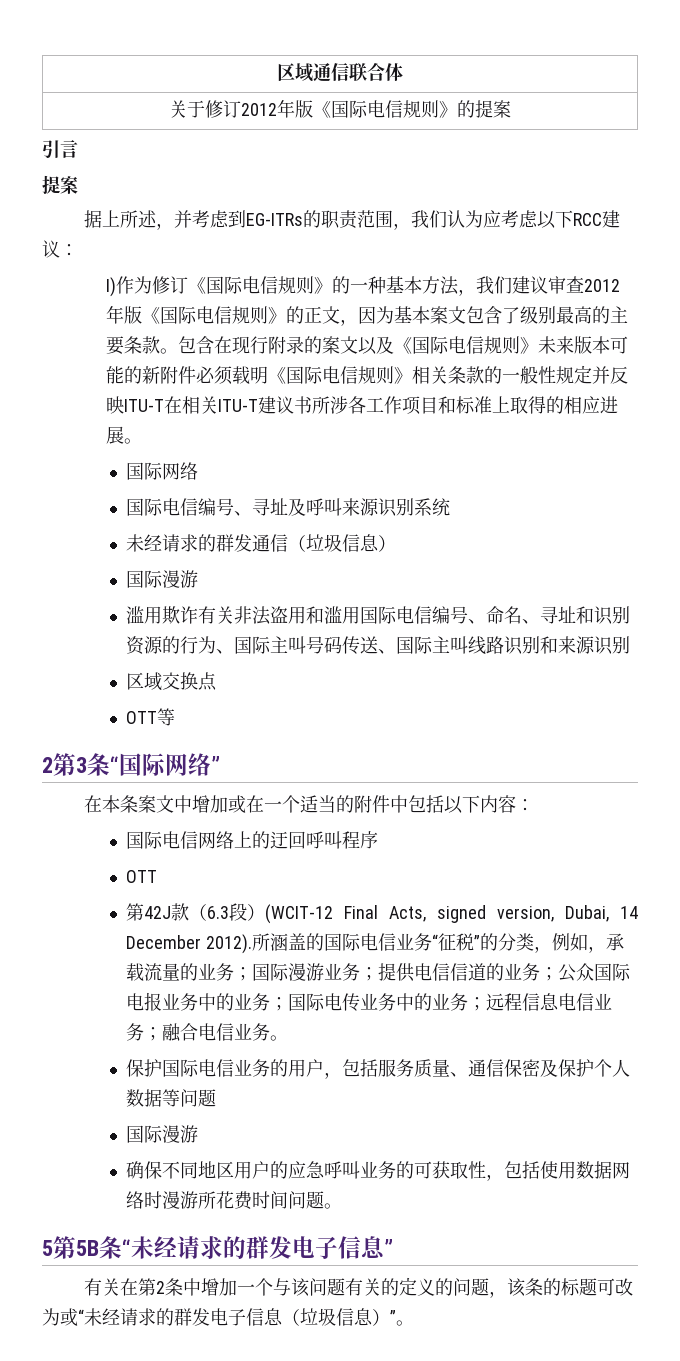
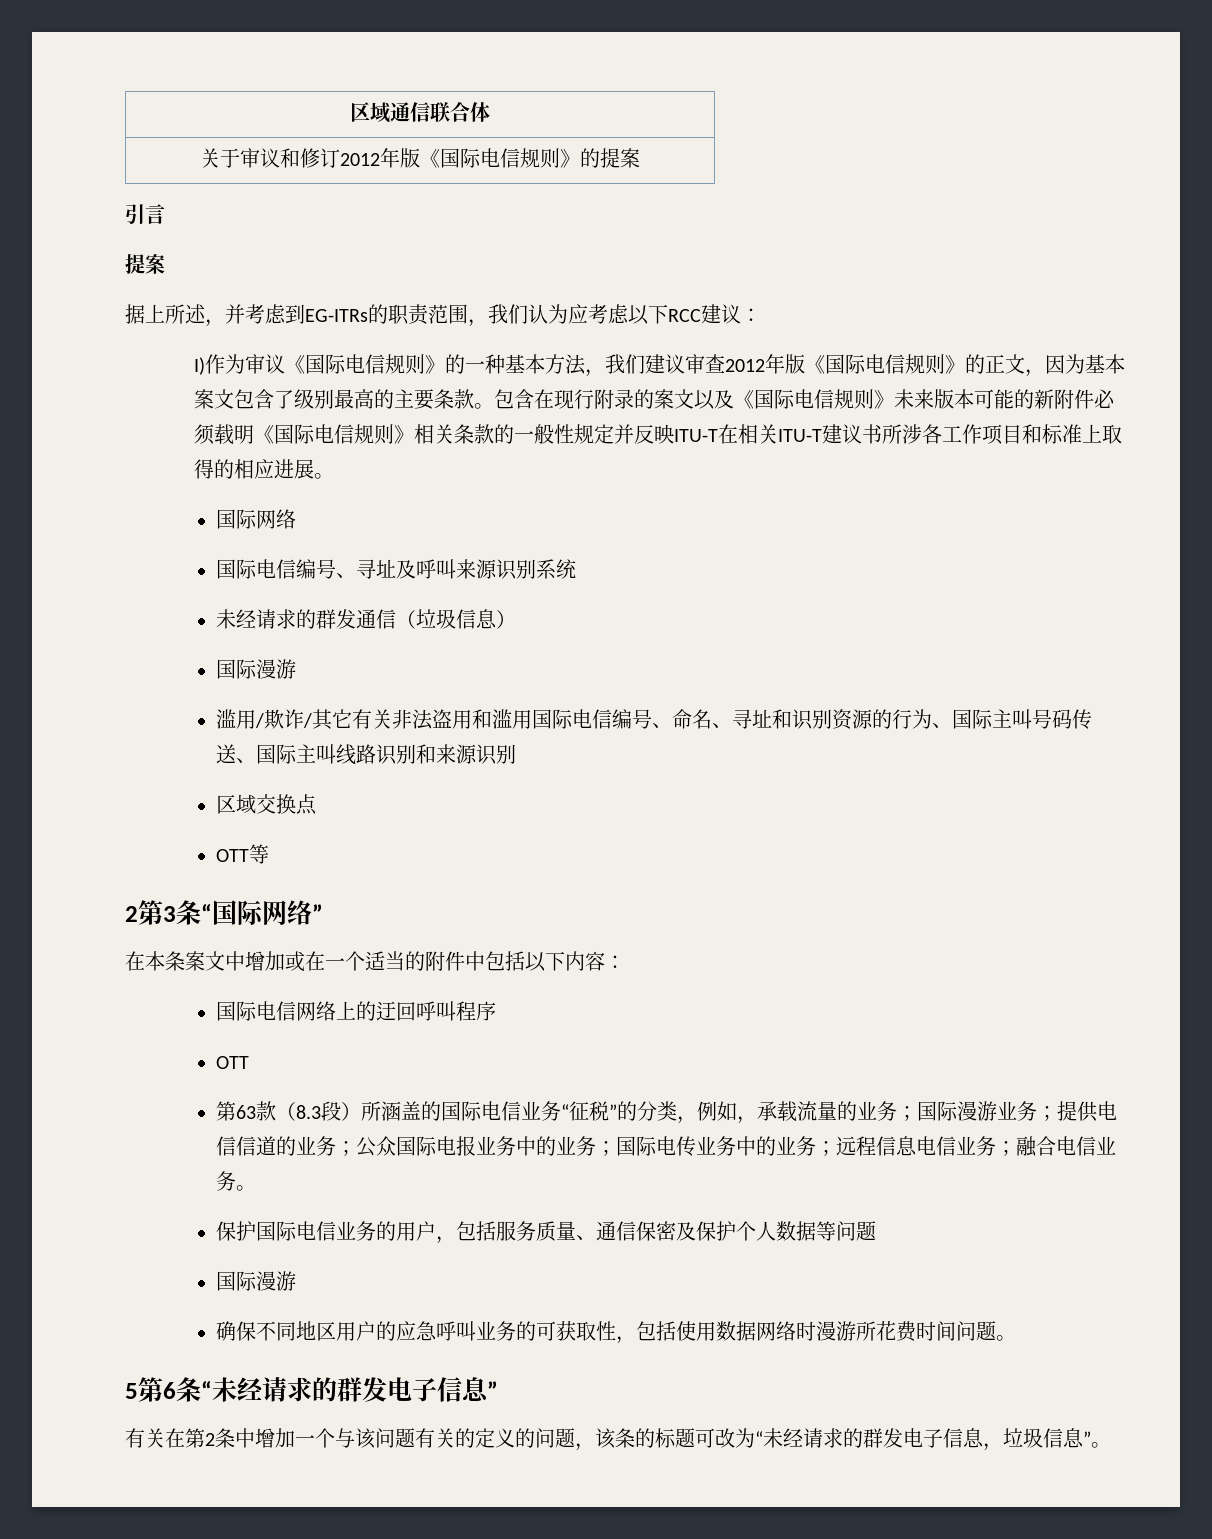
- 关于修订2012年版《国际电信规则》的提案
+ 关于审议和修订2012年版《国际电信规则》的提案
- I)作为修订《国际电信规则》的一种基本方法，我们建议审查2012年版《国际电信规则》的正文，因为基本案文包含了级别最高的主要条款。
+ I)作为审议《国际电信规则》的一种基本方法，我们建议审查2012年版《国际电信规则》的正文，因为基本案文包含了级别最高的主要条款。
- 滥用欺诈有关非法盗用和滥用国际电信编号、命名、寻址和识别资源的行为、国际主叫号码传送、国际主叫线路识别和来源识别
+ 滥用/欺诈/其它有关非法盗用和滥用国际电信编号、命名、寻址和识别资源的行为、国际主叫号码传送、国际主叫线路识别和来源识别
- 第42J款（6.3段）(WCIT-12 Final Acts, signed version, Dubai, 14 December 2012).所涵盖的国际电信业务“征税”的分类，例如，承载流量的业务；国际漫游业务；提供电信信道的业务；公众国际电报业务中的业务；国际电传业务中的业务；远程信息电信业务；融合电信业务。
+ 第63款（8.3段）所涵盖的国际电信业务“征税”的分类，例如，承载流量的业务；国际漫游业务；提供电信信道的业务；公众国际电报业务中的业务；国际电传业务中的业务；远程信息电信业务；融合电信业务。
- 5第5В条“未经请求的群发电子信息”
+ 5第6条“未经请求的群发电子信息”
- 有关在第2条中增加一个与该问题有关的定义的问题，该条的标题可改为或“未经请求的群发电子信息（垃圾信息）”。
+ 有关在第2条中增加一个与该问题有关的定义的问题，该条的标题可改为“未经请求的群发电子信息，垃圾信息”。

